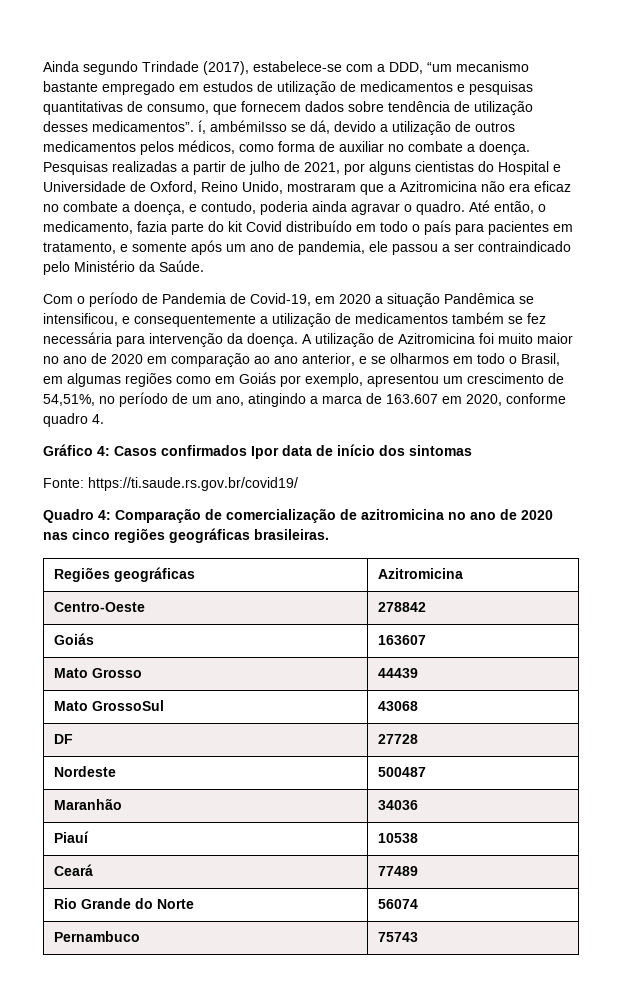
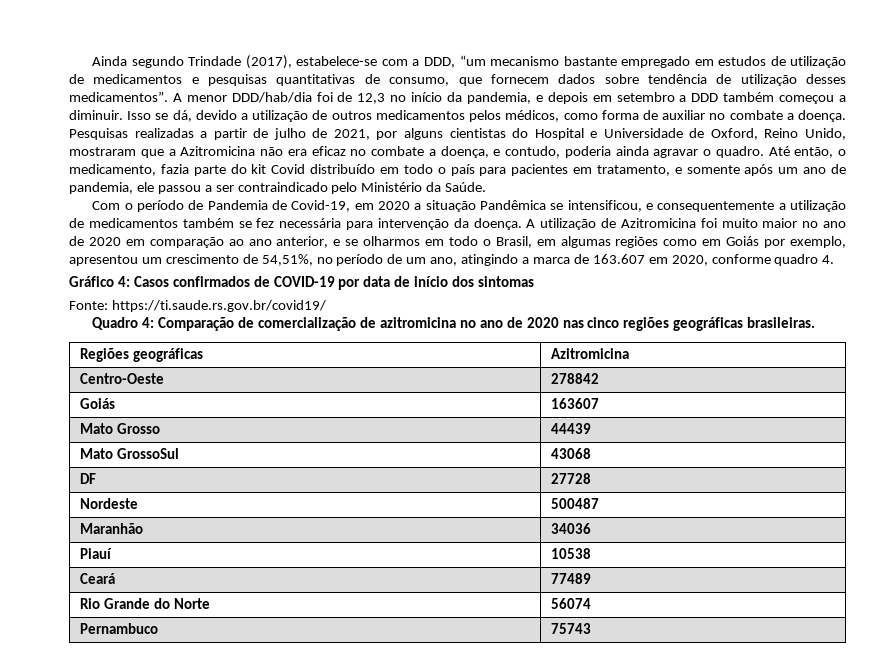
- Ainda segundo Trindade (2017), estabelece-se com a DDD, “um mecanismo bastante empregado em estudos de utilização de medicamentos e pesquisas quantitativas de consumo, que fornecem dados sobre tendência de utilização desses medicamentos”. í, ambémiIsso se dá, devido a utilização de outros medicamentos pelos médicos, como forma de auxiliar no combate a doença.
+ Ainda segundo Trindade (2017), estabelece-se com a DDD, “um mecanismo bastante empregado em estudos de utilização de medicamentos e pesquisas quantitativas de consumo, que fornecem dados sobre tendência de utilização desses medicamentos”. A menor DDD/hab/dia foi de 12,3 no início da pandemia, e depois em setembro a DDD também começou a diminuir. Isso se dá, devido a utilização de outros medicamentos pelos médicos, como forma de auxiliar no combate a doença.
- Gráfico 4: Casos confirmados Ipor data de início dos sintomas
+ Gráfico 4: Casos confirmados de COVID-19 por data de início dos sintomas

